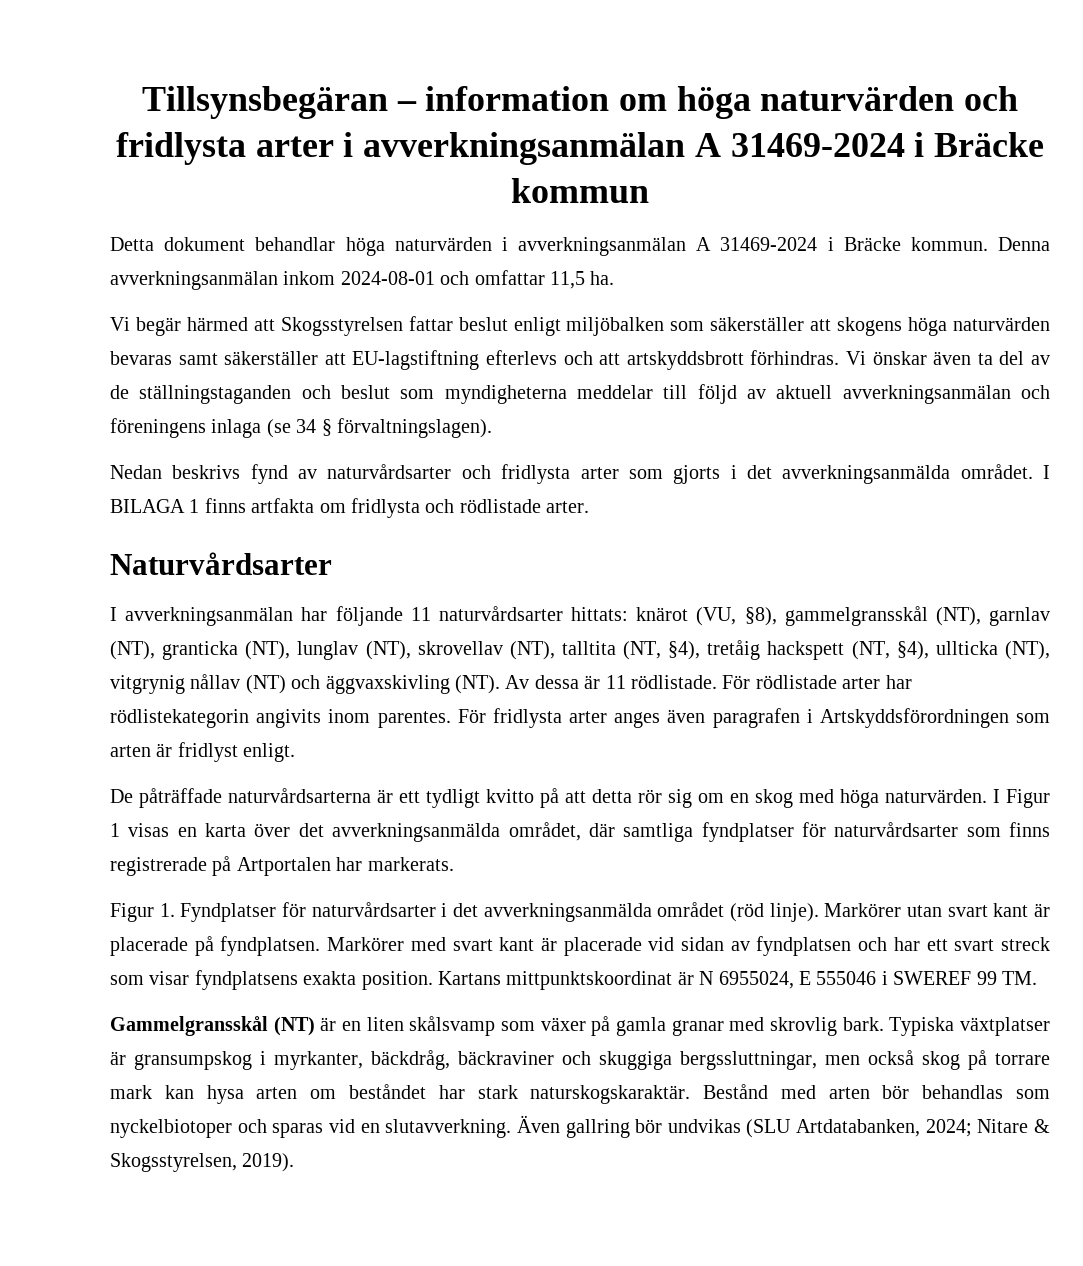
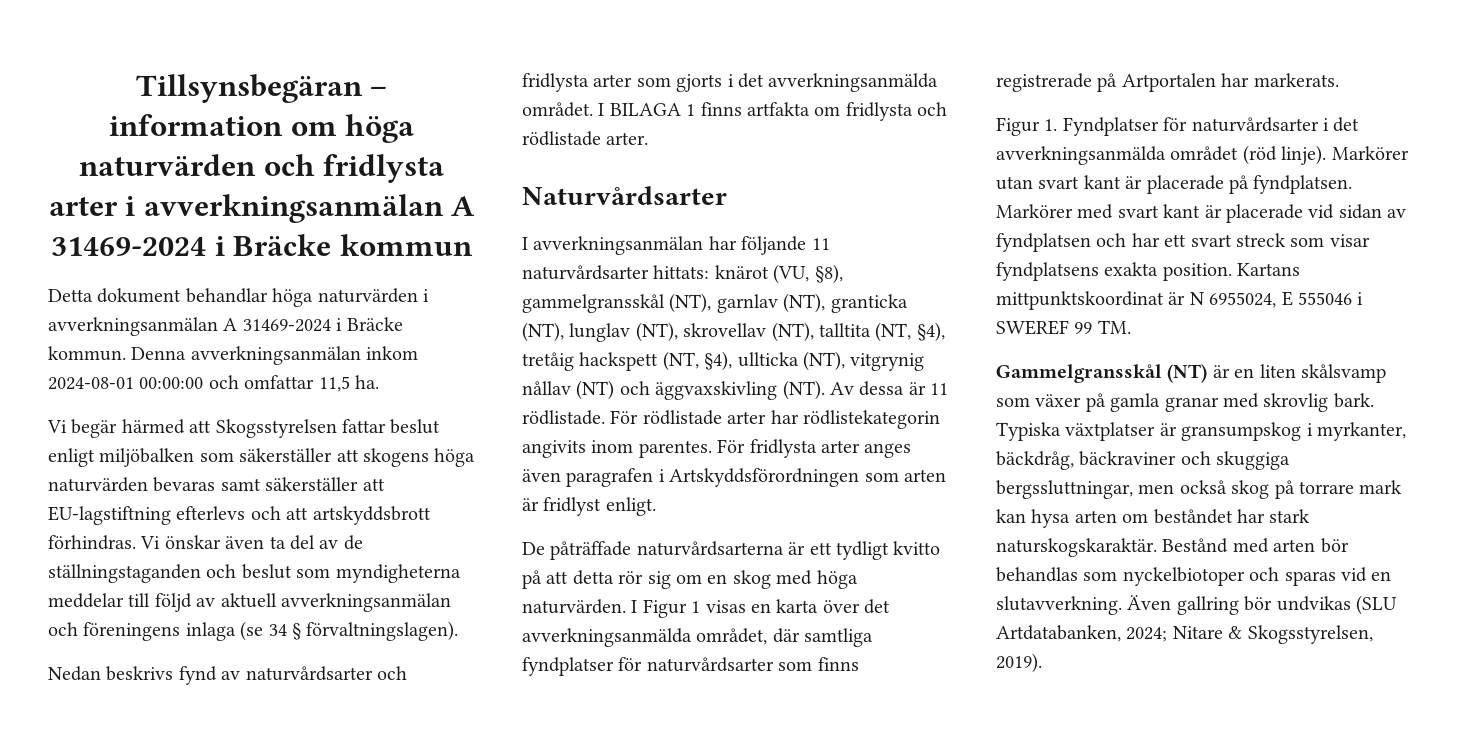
- Denna avverkningsanmälan inkom 2024-08-01 och omfattar 11,5 ha.
+ Denna avverkningsanmälan inkom 2024-08-01 00:00:00 och omfattar 11,5 ha.

